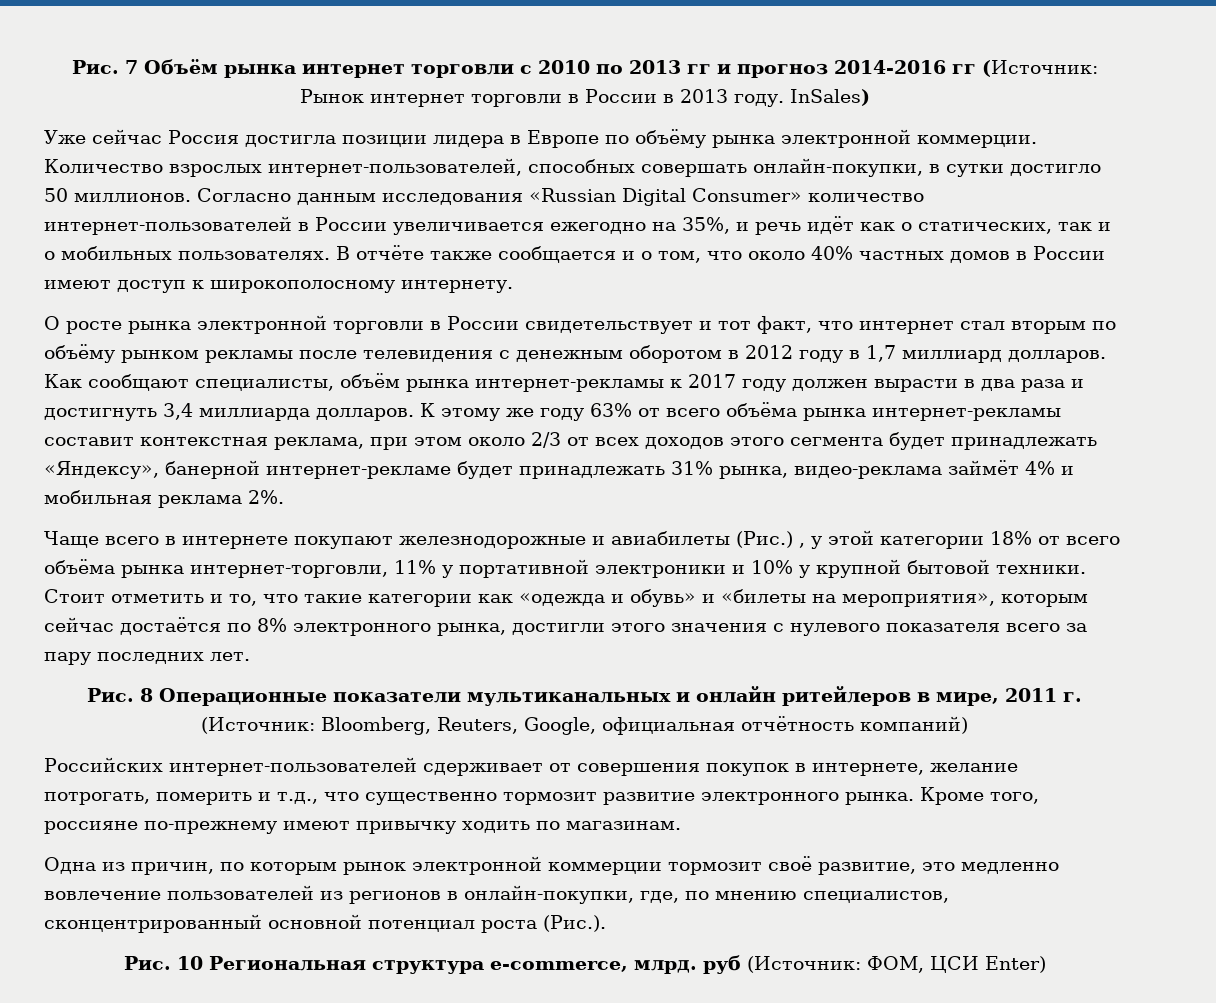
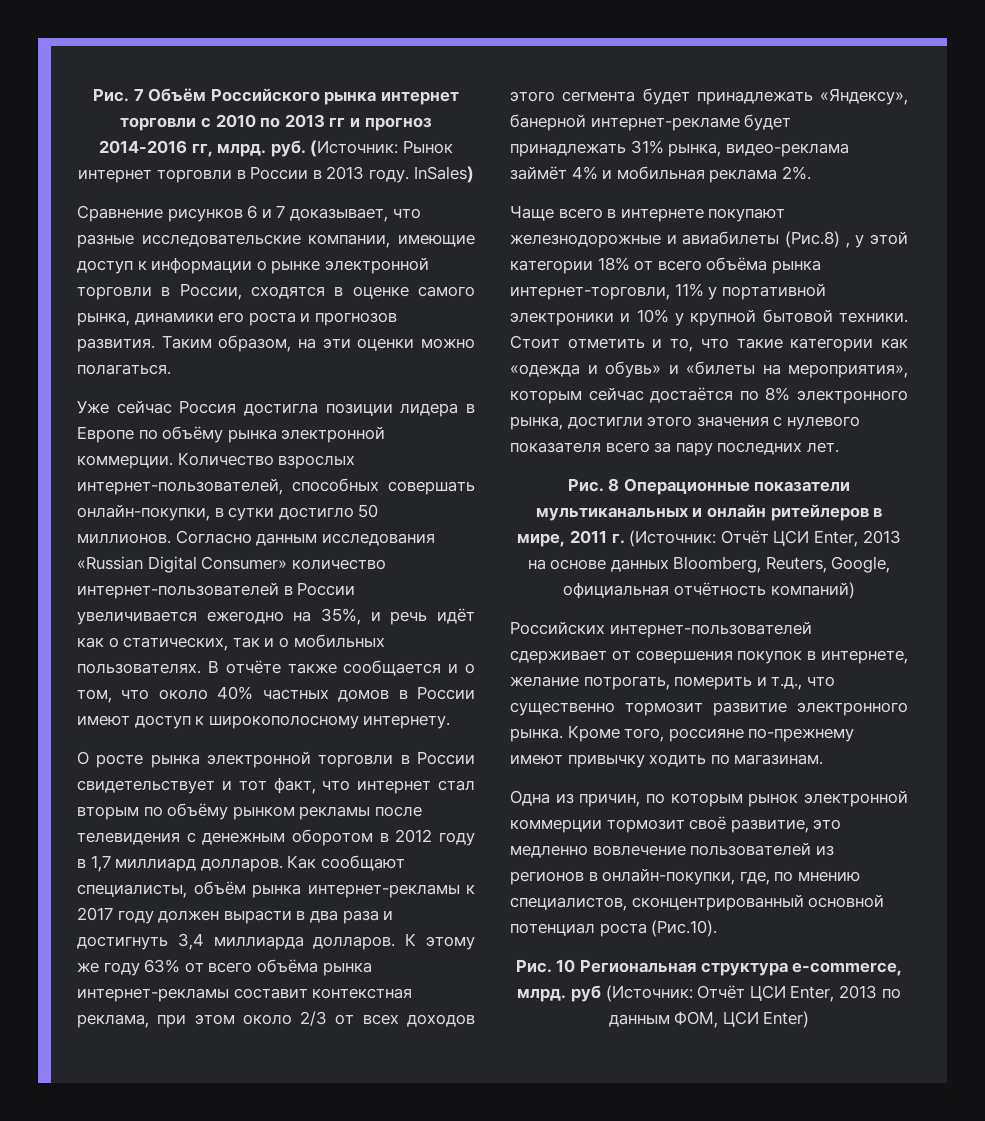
- Рис. 7 Объём рынка интернет торговли с 2010 по 2013 гг и прогноз 2014-2016 гг (Источник: Рынок интернет торговли в России в 2013 году.
+ Рис. 7 Объём Российского рынка интернет торговли с 2010 по 2013 гг и прогноз 2014-2016 гг, млрд. руб. (Источник: Рынок интернет торговли в России в 2013 году.
+ Сравнение рисунков 6 и 7 доказывает, что разные исследовательские компании, имеющие доступ к информации о рынке электронной торговли в России, сходятся в оценке самого рынка, динамики его роста и прогнозов развития. Таким образом, на эти оценки можно полагаться.
- Чаще всего в интернете покупают железнодорожные и авиабилеты (Рис.) , у этой категории 18% от всего объёма рынка интернет-торговли, 11% у портативной электроники и 10% у крупной бытовой техники.
+ Чаще всего в интернете покупают железнодорожные и авиабилеты (Рис.8) , у этой категории 18% от всего объёма рынка интернет-торговли, 11% у портативной электроники и 10% у крупной бытовой техники.
- Рис. 8 Операционные показатели мультиканальных и онлайн ритейлеров в мире, 2011 г. (Источник: Bloomberg, Reuters, Google, официальная отчётность компаний)
+ Рис. 8 Операционные показатели мультиканальных и онлайн ритейлеров в мире, 2011 г. (Источник: Отчёт ЦСИ Enter, 2013 на основе данных Bloomberg, Reuters, Google, официальная отчётность компаний)
- Одна из причин, по которым рынок электронной коммерции тормозит своё развитие, это медленно вовлечение пользователей из регионов в онлайн-покупки, где, по мнению специалистов, сконцентрированный основной потенциал роста (Рис.).
+ Одна из причин, по которым рынок электронной коммерции тормозит своё развитие, это медленно вовлечение пользователей из регионов в онлайн-покупки, где, по мнению специалистов, сконцентрированный основной потенциал роста (Рис.10).
- Рис. 10 Региональная структура e-commerce, млрд. руб (Источник: ФОМ, ЦСИ Enter)
+ Рис. 10 Региональная структура e-commerce, млрд. руб (Источник: Отчёт ЦСИ Enter, 2013 по данным ФОМ, ЦСИ Enter)

